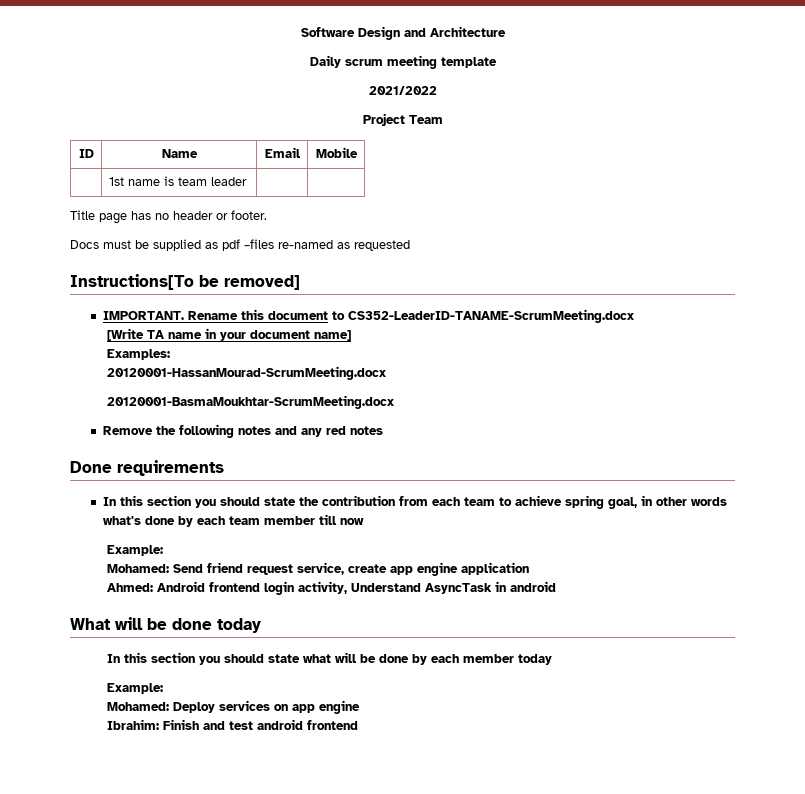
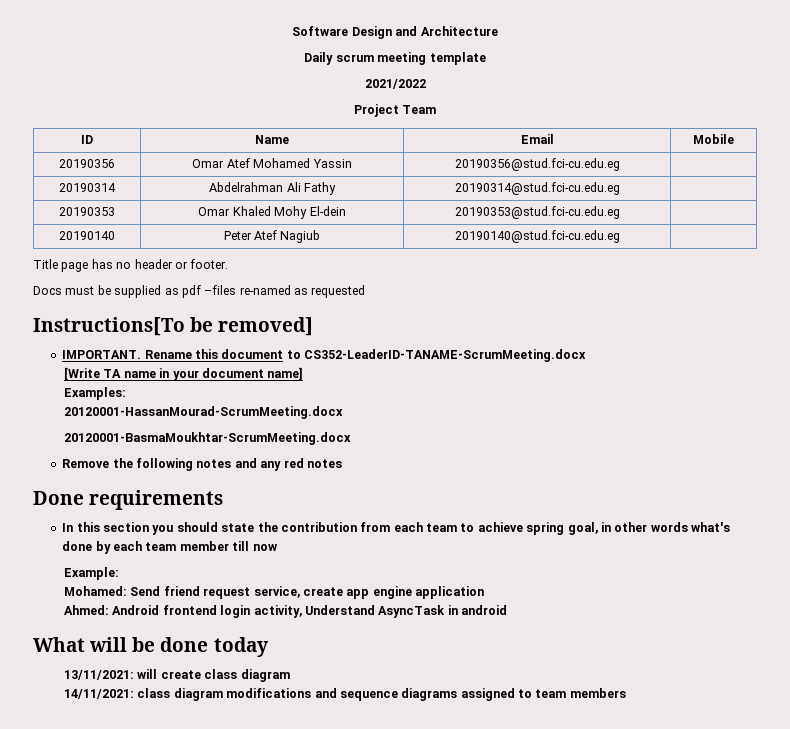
- | 1st name is team leader | |
+ 20190356 | Omar Atef Mohamed Yassin | 20190356@stud.fci-cu.edu.eg |
+ 20190314 | Abdelrahman Ali Fathy | 20190314@stud.fci-cu.edu.eg |
+ 20190353 | Omar Khaled Mohy El-dein | 20190353@stud.fci-cu.edu.eg |
+ 20190140 | Peter Atef Nagiub | 20190140@stud.fci-cu.edu.eg |
- In this section you should state what will be done by each member today
- Example:
- Mohamed: Deploy services on app engine
- Ibrahim: Finish and test android frontend
+ 13/11/2021: will create class diagram
+ 14/11/2021: class diagram modifications and sequence diagrams assigned to team members

